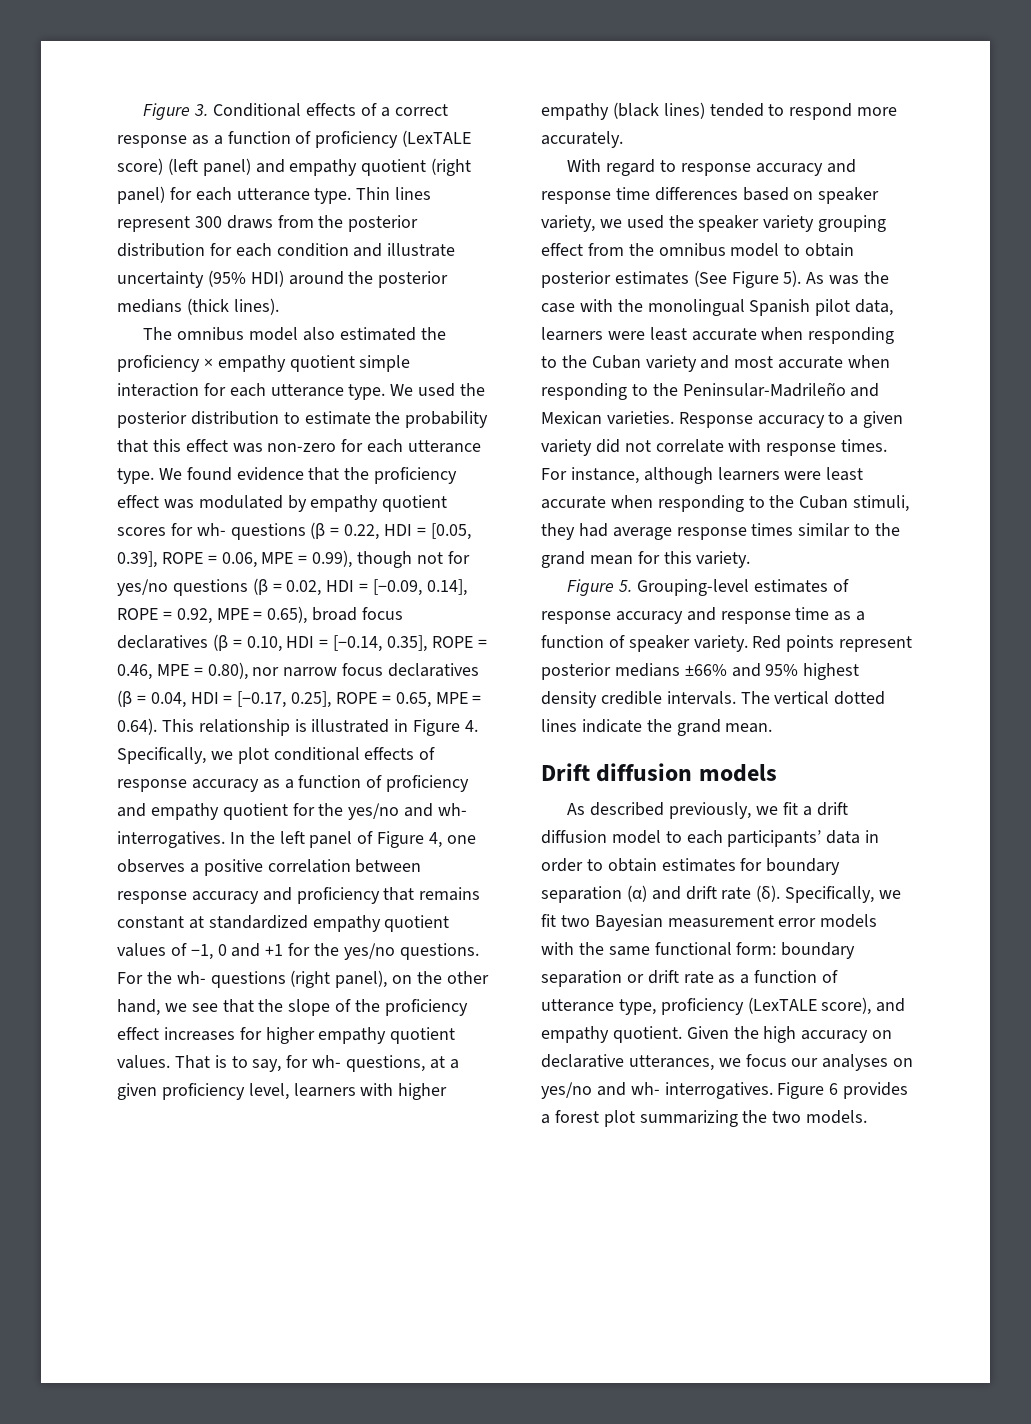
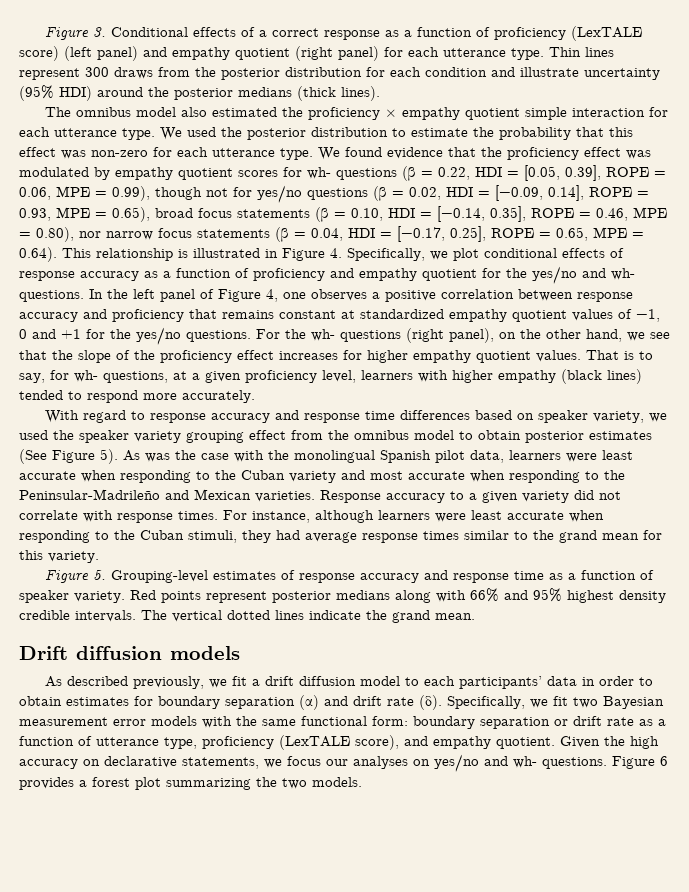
- We found evidence that the proficiency effect was modulated by empathy quotient scores for wh- questions (β = 0.22, HDI = [0.05, 0.39], ROPE = 0.06, MPE = 0.99), though not for yes/no questions (β = 0.02, HDI = [−0.09, 0.14], ROPE = 0.92, MPE = 0.65), broad focus declaratives (β = 0.10, HDI = [−0.14, 0.35], ROPE = 0.46, MPE = 0.80), nor narrow focus declaratives (β = 0.04, HDI = [−0.17, 0.25], ROPE = 0.65, MPE = 0.64). This relationship is illustrated in Figure 4. Specifically, we plot conditional effects of response accuracy as a function of proficiency and empathy quotient for the yes/no and wh- interrogatives.
+ We found evidence that the proficiency effect was modulated by empathy quotient scores for wh- questions (β = 0.22, HDI = [0.05, 0.39], ROPE = 0.06, MPE = 0.99), though not for yes/no questions (β = 0.02, HDI = [−0.09, 0.14], ROPE = 0.93, MPE = 0.65), broad focus statements (β = 0.10, HDI = [−0.14, 0.35], ROPE = 0.46, MPE = 0.80), nor narrow focus statements (β = 0.04, HDI = [−0.17, 0.25], ROPE = 0.65, MPE = 0.64). This relationship is illustrated in Figure 4. Specifically, we plot conditional effects of response accuracy as a function of proficiency and empathy quotient for the yes/no and wh- questions.
- Red points represent posterior medians ±66% and 95% highest density credible intervals.
+ Red points represent posterior medians along with 66% and 95% highest density credible intervals.
- Given the high accuracy on declarative utterances, we focus our analyses on yes/no and wh- interrogatives.
+ Given the high accuracy on declarative statements, we focus our analyses on yes/no and wh- questions.

